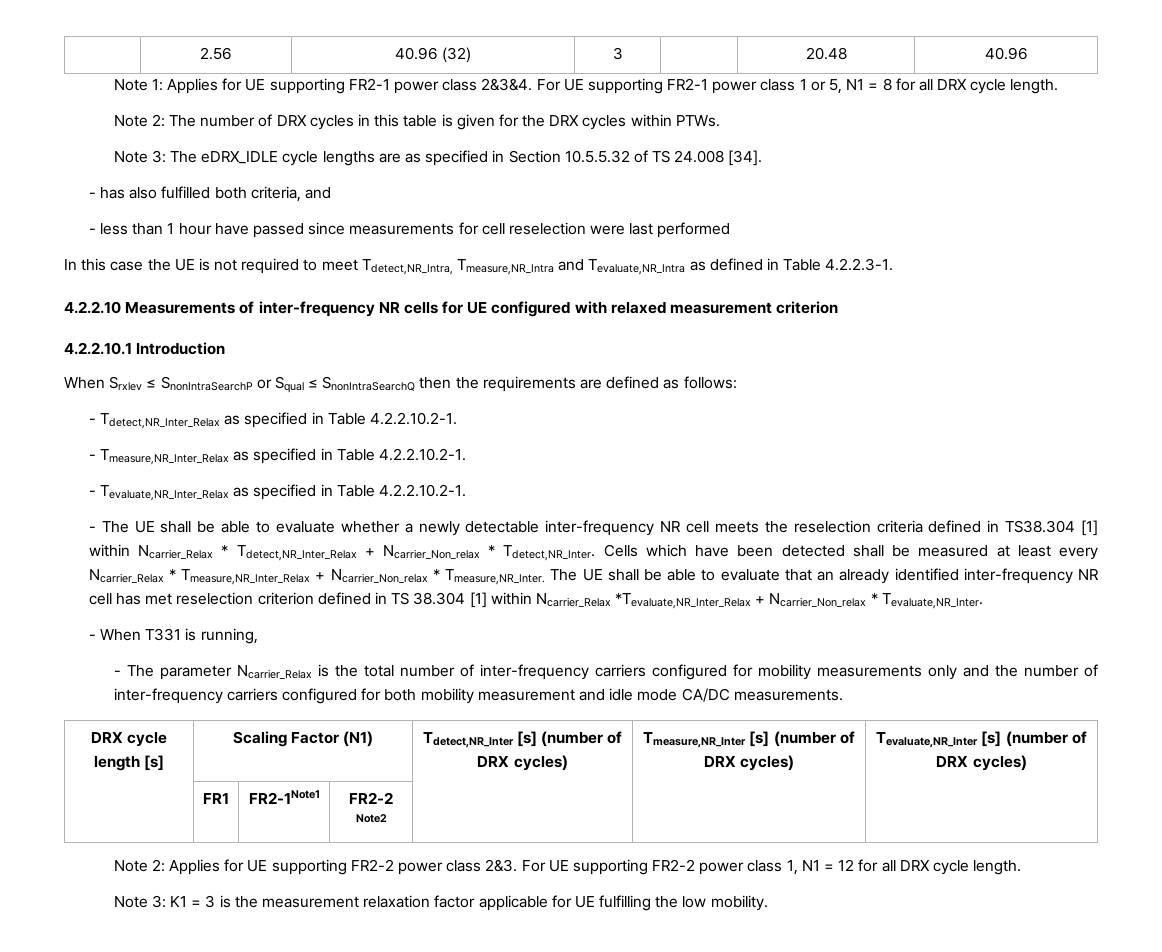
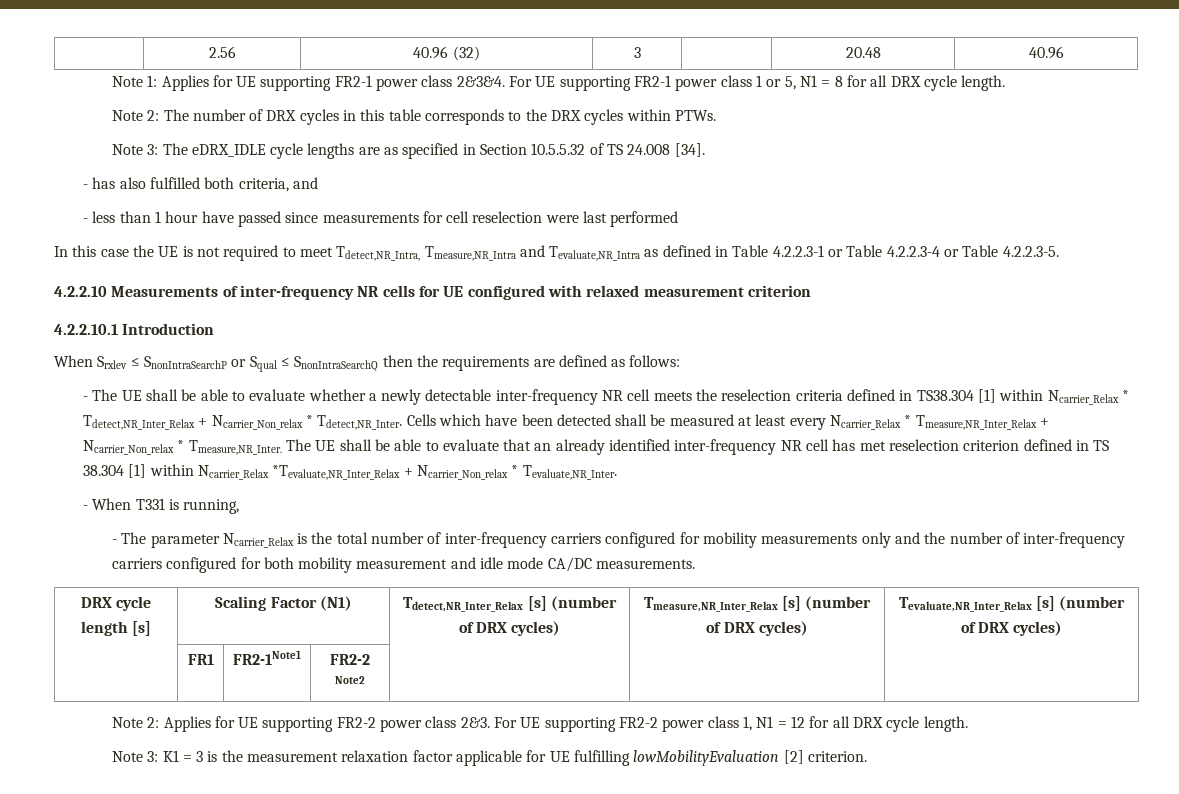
- Note 2: The number of DRX cycles in this table is given for the DRX cycles within PTWs.
+ Note 2: The number of DRX cycles in this table corresponds to the DRX cycles within PTWs.
- In this case the UE is not required to meet Tdetect,NR_Intra, Tmeasure,NR_Intra and Tevaluate,NR_Intra as defined in Table 4.2.2.3-1.
+ In this case the UE is not required to meet Tdetect,NR_Intra, Tmeasure,NR_Intra and Tevaluate,NR_Intra as defined in Table 4.2.2.3-1 or Table 4.2.2.3-4 or Table 4.2.2.3-5.
- - Tdetect,NR_Inter_Relax as specified in Table 4.2.2.10.2-1.
- - Tmeasure,NR_Inter_Relax as specified in Table 4.2.2.10.2-1.
- - Tevaluate,NR_Inter_Relax as specified in Table 4.2.2.10.2-1.
- DRX cycle length [s] | Scaling Factor (N1) | Tdetect,NR_Inter [s] (number of DRX cycles) | Tmeasure,NR_Inter [s] (number of DRX cycles) | Tevaluate,NR_Inter [s] (number of DRX cycles)
+ DRX cycle length [s] | Scaling Factor (N1) | Tdetect,NR_Inter_Relax [s] (number of DRX cycles) | Tmeasure,NR_Inter_Relax [s] (number of DRX cycles) | Tevaluate,NR_Inter_Relax [s] (number of DRX cycles)
- Note 3: K1 = 3 is the measurement relaxation factor applicable for UE fulfilling the low mobility.
+ Note 3: K1 = 3 is the measurement relaxation factor applicable for UE fulfilling lowMobilityEvaluation [2] criterion.

